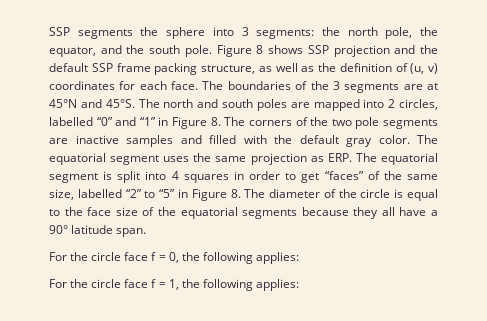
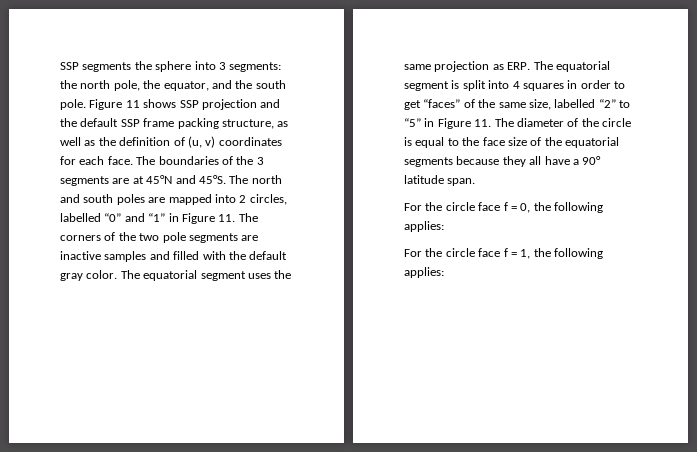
- Figure 8 shows SSP projection and the default SSP frame packing structure, as well as the definition of (u, v) coordinates for each face.
+ Figure 11 shows SSP projection and the default SSP frame packing structure, as well as the definition of (u, v) coordinates for each face.
- The north and south poles are mapped into 2 circles, labelled “0” and “1” in Figure 8. The corners of the two pole segments are inactive samples and filled with the default gray color.
+ The north and south poles are mapped into 2 circles, labelled “0” and “1” in Figure 11. The corners of the two pole segments are inactive samples and filled with the default gray color.
- The equatorial segment uses the same projection as ERP. The equatorial segment is split into 4 squares in order to get “faces” of the same size, labelled “2” to “5” in Figure 8. The diameter of the circle is equal to the face size of the equatorial segments because they all have a 90° latitude span.
+ The equatorial segment uses the same projection as ERP. The equatorial segment is split into 4 squares in order to get “faces” of the same size, labelled “2” to “5” in Figure 11. The diameter of the circle is equal to the face size of the equatorial segments because they all have a 90° latitude span.

